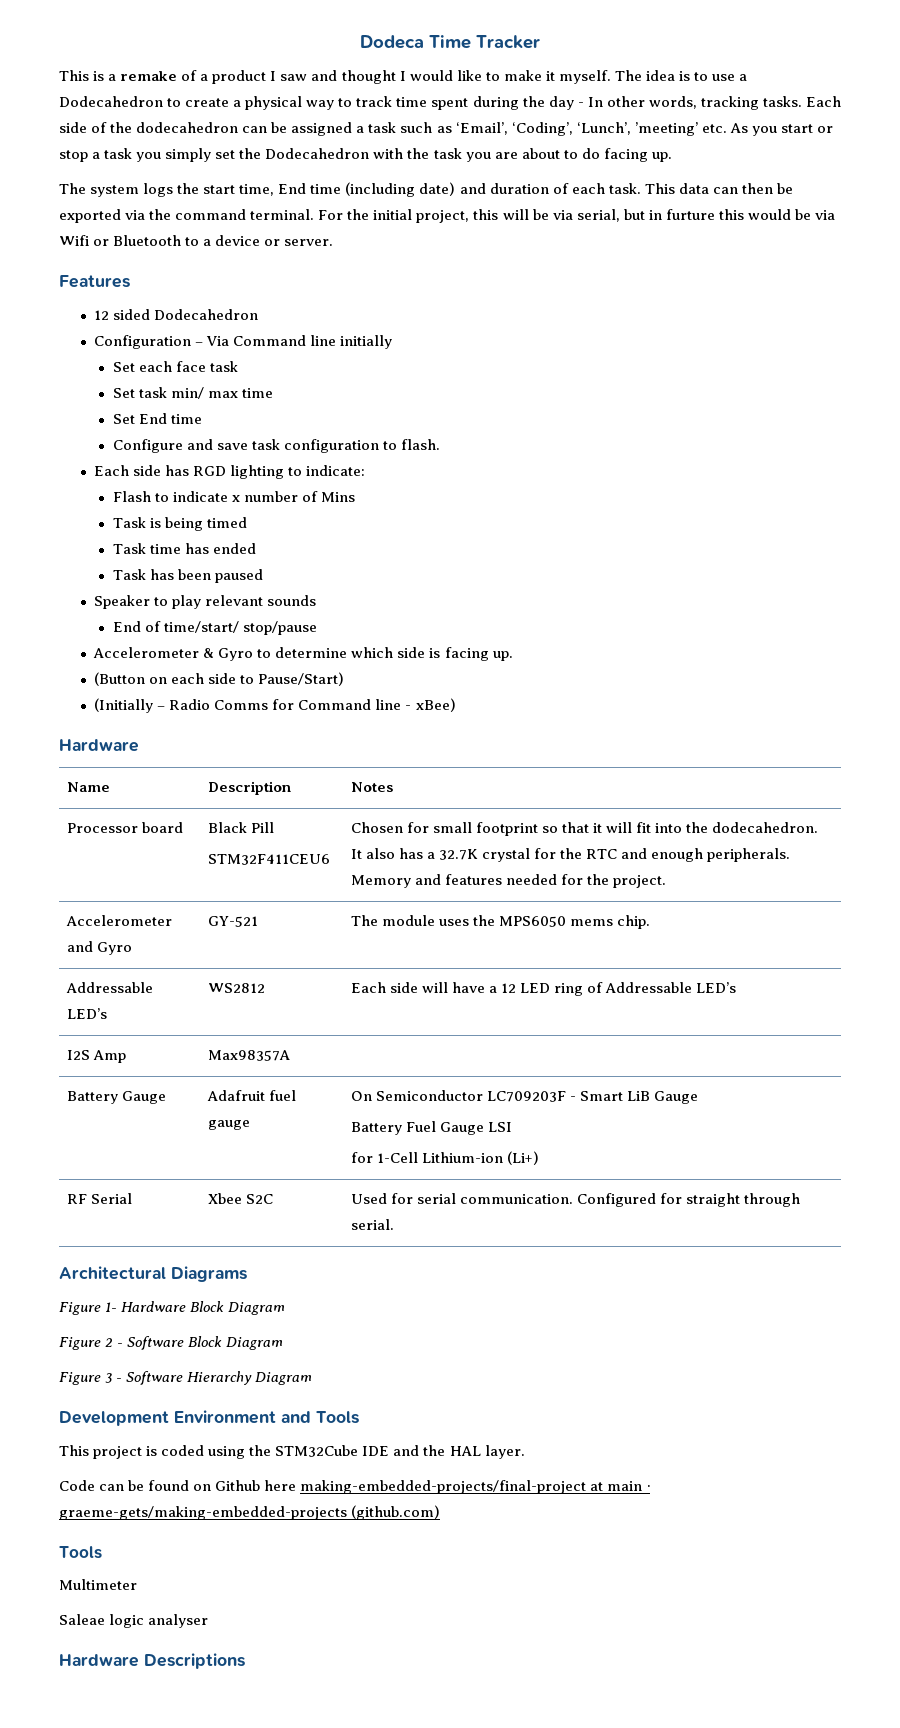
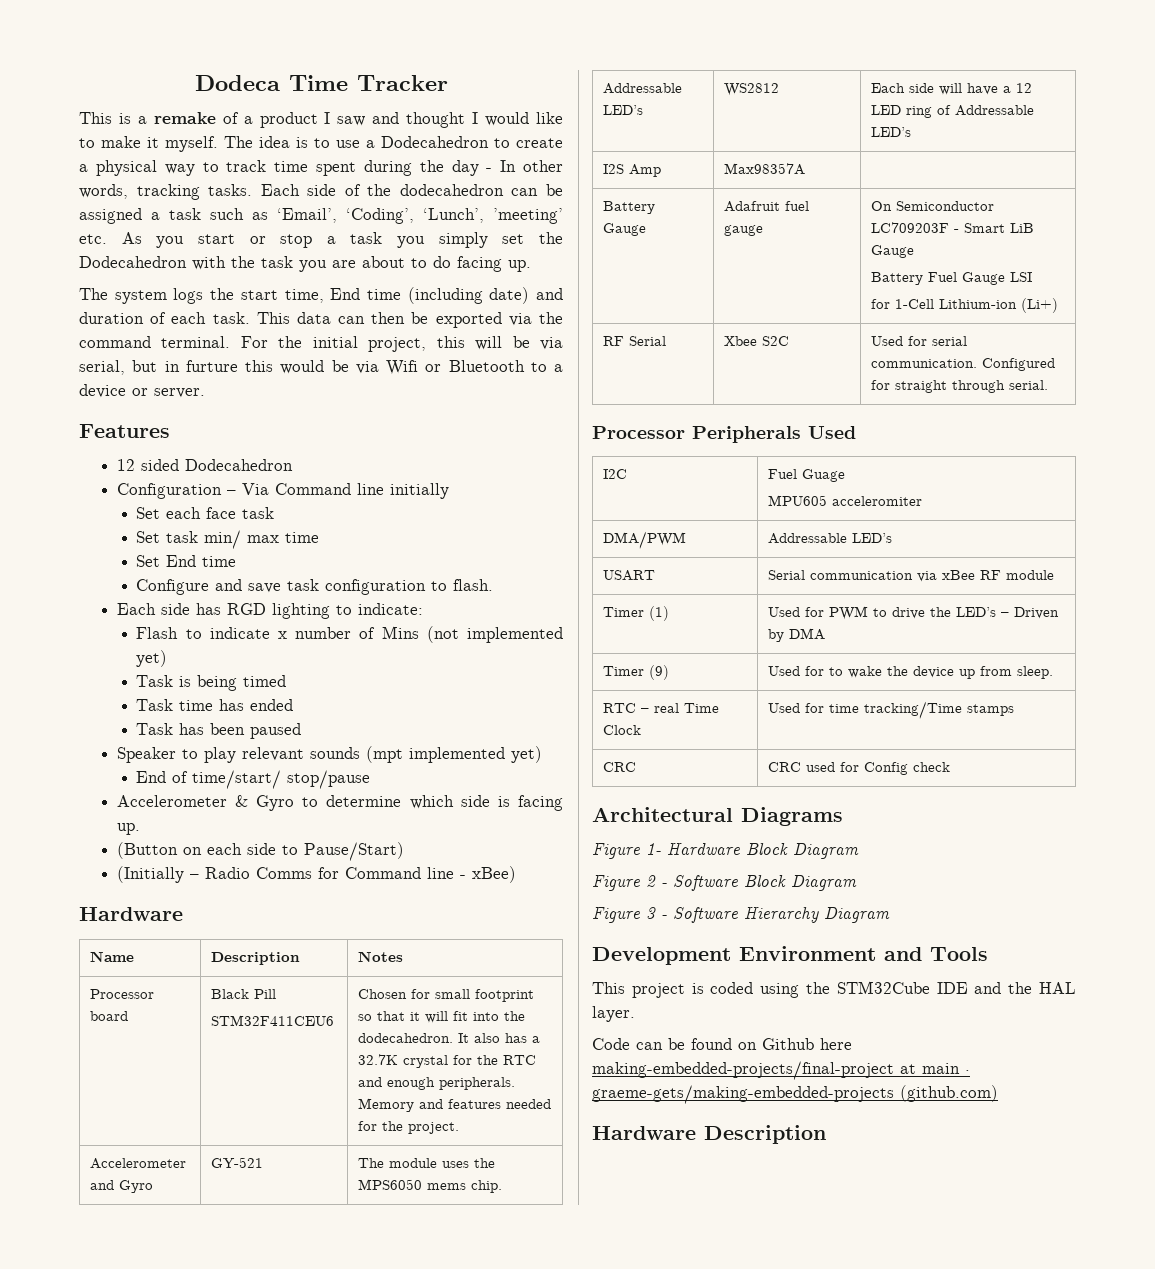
- Flash to indicate x number of Mins
+ Flash to indicate x number of Mins (not implemented yet)
- Speaker to play relevant sounds
+ Speaker to play relevant sounds (mpt implemented yet)
+ Processor Peripherals Used
+ I2C | Fuel Guage
+ MPU605 acceleromiter
+ DMA/PWM | Addressable LED’s
+ USART | Serial communication via xBee RF module
+ Timer (1) | Used for PWM to drive the LED’s – Driven by DMA
+ Timer (9) | Used for to wake the device up from sleep.
+ RTC – real Time Clock | Used for time tracking/Time stamps
+ CRC | CRC used for Config check
  Code can be found on Github here making-embedded-projects/final-project at main · graeme-gets/making-embedded-projects (github.com)
- Tools
- Multimeter
- Saleae logic analyser
- Hardware Descriptions
+ Hardware Description

